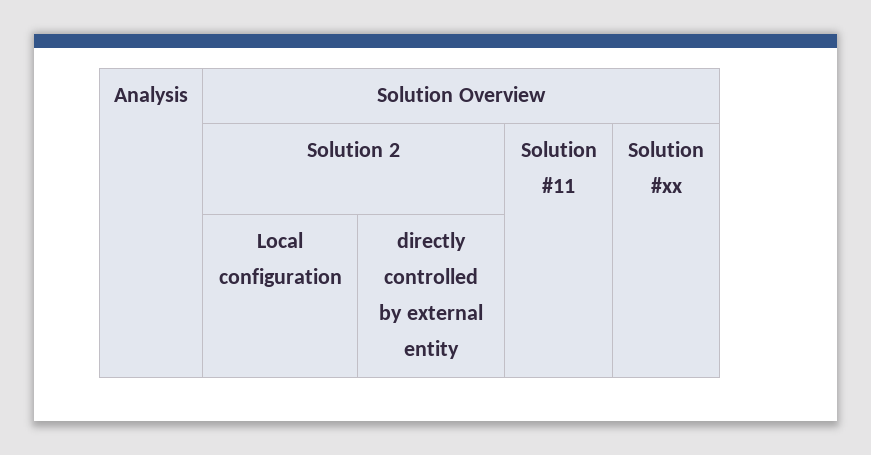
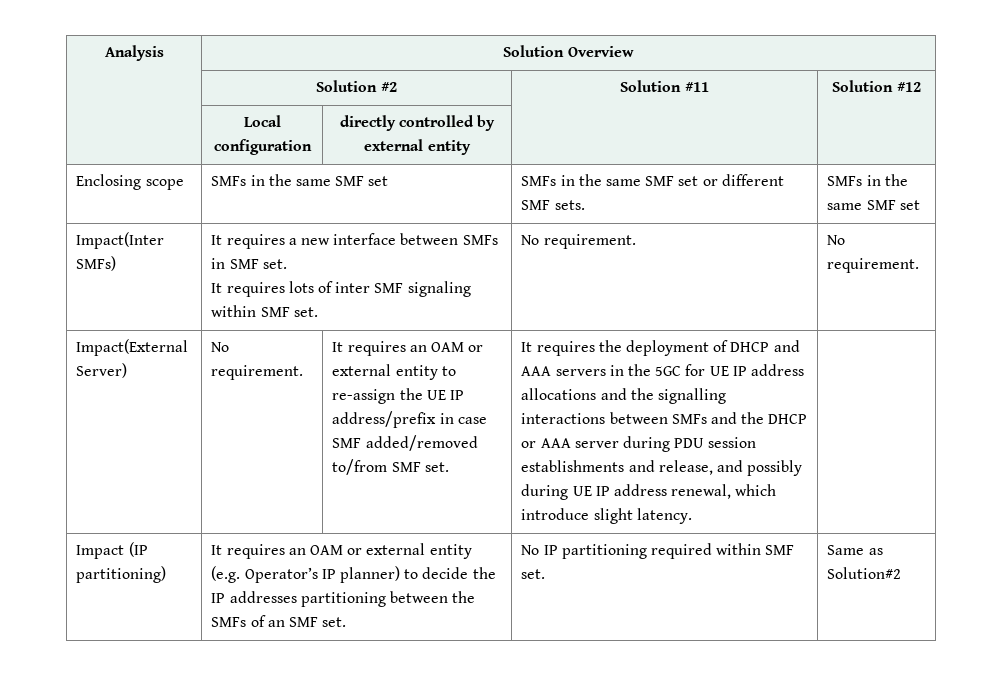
- | Solution 2 | Solution #11 | Solution #xx
+ | Solution #2 | Solution #11 | Solution #12
+ Enclosing scope | SMFs in the same SMF set | SMFs in the same SMF set or different SMF sets. | SMFs in the same SMF set
+ Impact(Inter SMFs) | It requires a new interface between SMFs in SMF set.
+ It requires lots of inter SMF signaling within SMF set. | No requirement. | No requirement.
+ Impact(External Server) | No requirement. | It requires an OAM or external entity to re-assign the UE IP address/prefix in case SMF added/removed to/from SMF set. | It requires the deployment of DHCP and AAA servers in the 5GC for UE IP address allocations and the signalling interactions between SMFs and the DHCP or AAA server during PDU session establishments and release, and possibly during UE IP address renewal, which introduce slight latency. |
+ Impact (IP partitioning) | It requires an OAM or external entity (e.g. Operator’s IP planner) to decide the IP addresses partitioning between the SMFs of an SMF set. | No IP partitioning required within SMF set. | Same as Solution#2

